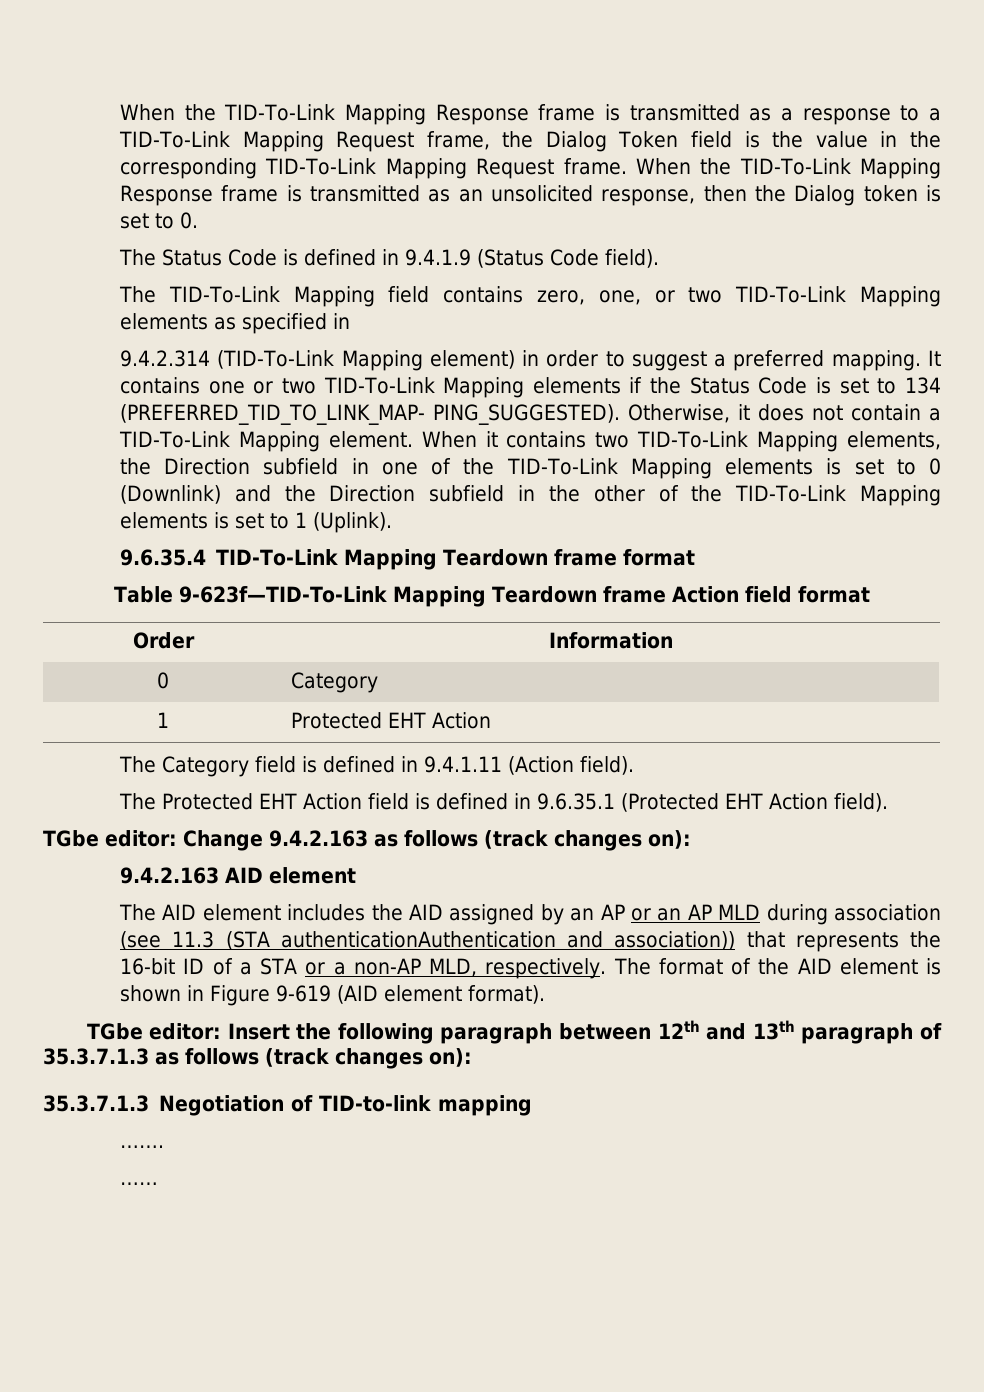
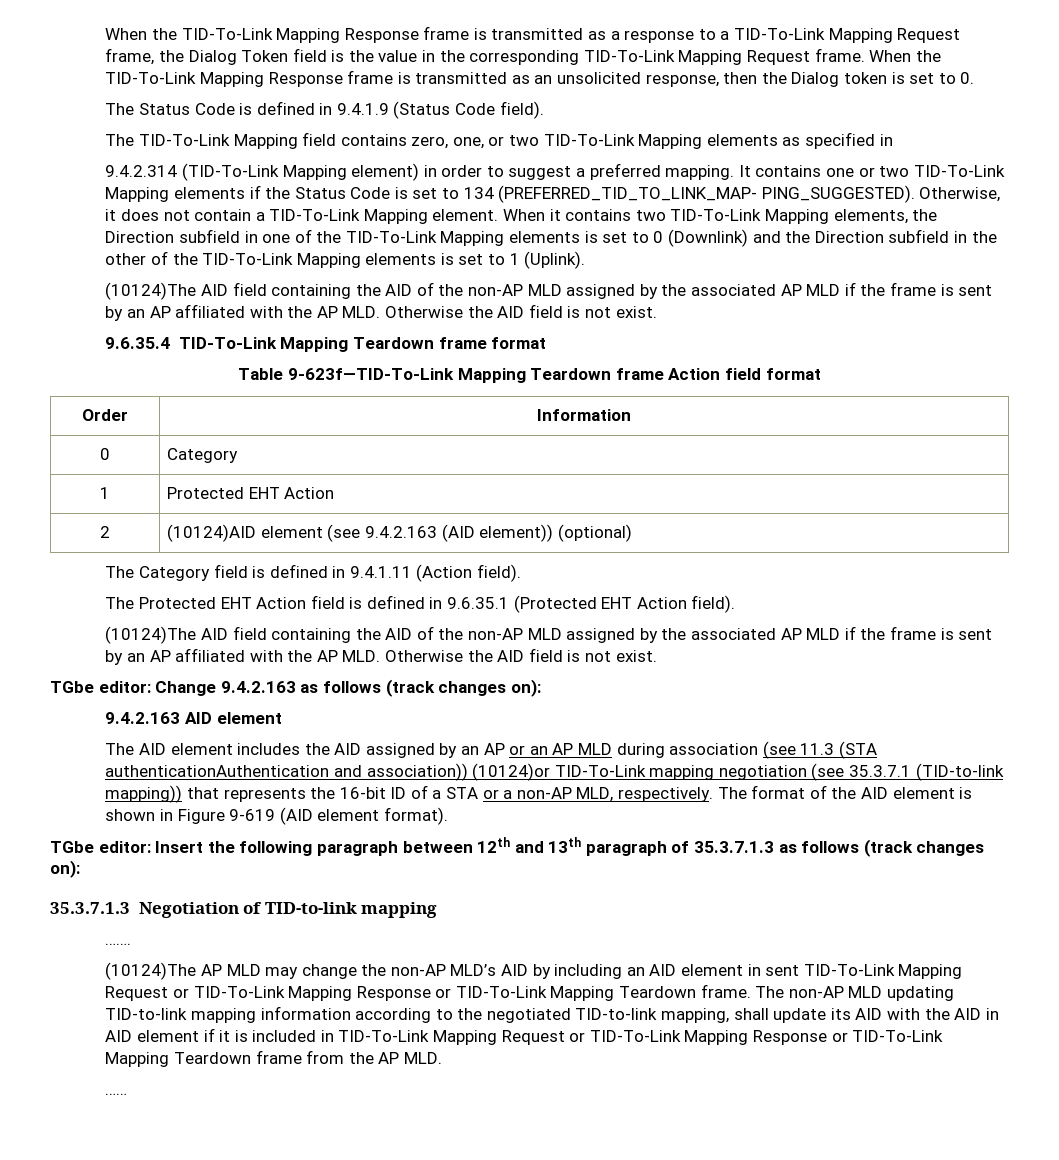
  When it contains two TID-To-Link Mapping elements, the Direction subfield in one of the TID-To-Link Mapping elements is set to 0 (Downlink) and the Direction subfield in the other of the TID-To-Link Mapping elements is set to 1 (Uplink).
+ (10124)The AID field containing the AID of the non-AP MLD assigned by the associated AP MLD if the frame is sent by an AP affiliated with the AP MLD. Otherwise the AID field is not exist.
+ 2 | (10124)AID element (see 9.4.2.163 (AID element)) (optional)
  The Protected EHT Action field is defined in 9.6.35.1 (Protected EHT Action field).
+ (10124)The AID field containing the AID of the non-AP MLD assigned by the associated AP MLD if the frame is sent by an AP affiliated with the AP MLD. Otherwise the AID field is not exist.
- The AID element includes the AID assigned by an AP or an AP MLD during association (see 11.3 (STA authenticationAuthentication and association)) that represents the 16-bit ID of a STA or a non-AP MLD, respectively.
+ The AID element includes the AID assigned by an AP or an AP MLD during association (see 11.3 (STA authenticationAuthentication and association)) (10124)or TID-To-Link mapping negotiation (see 35.3.7.1 (TID-to-link mapping)) that represents the 16-bit ID of a STA or a non-AP MLD, respectively.
+ (10124)The AP MLD may change the non-AP MLD’s AID by including an AID element in sent TID-To-Link Mapping Request or TID-To-Link Mapping Response or TID-To-Link Mapping Teardown frame. The non-AP MLD updating TID-to-link mapping information according to the negotiated TID-to-link mapping, shall update its AID with the AID in AID element if it is included in TID-To-Link Mapping Request or TID-To-Link Mapping Response or TID-To-Link Mapping Teardown frame from the AP MLD.

